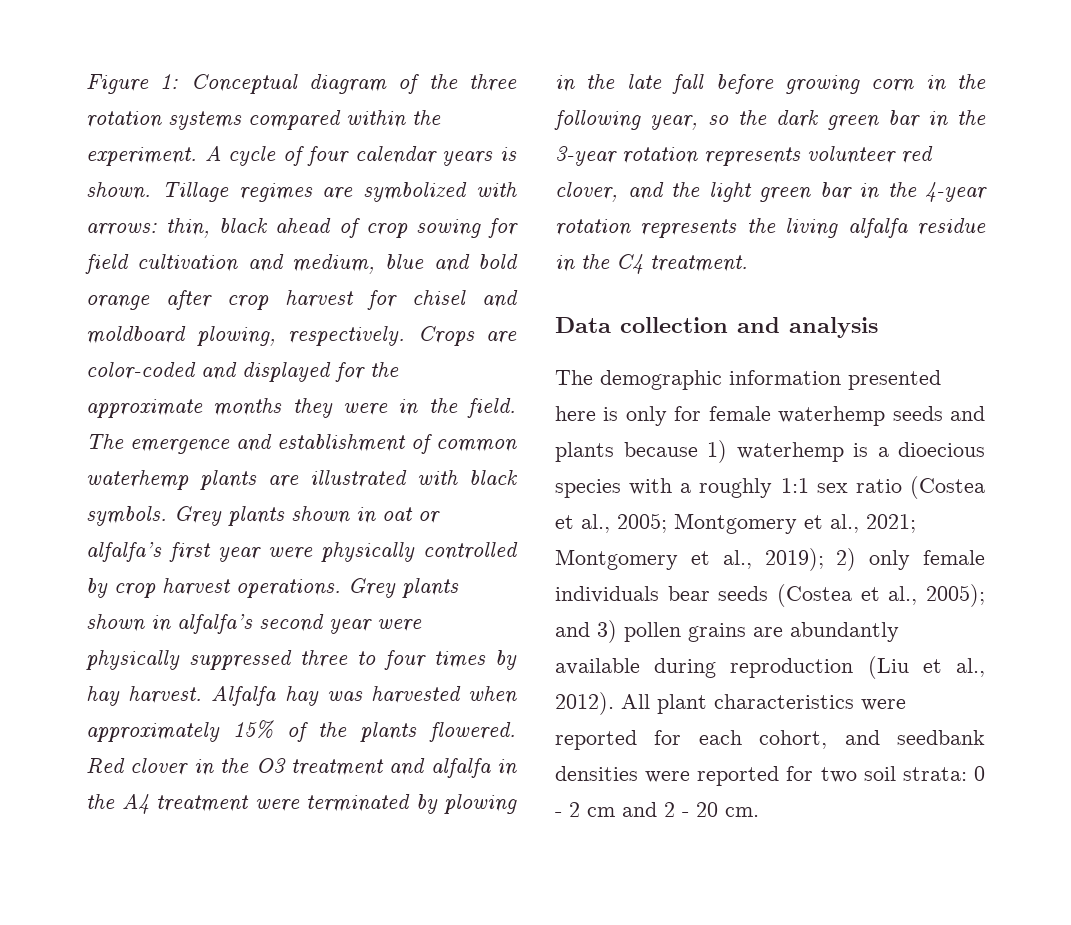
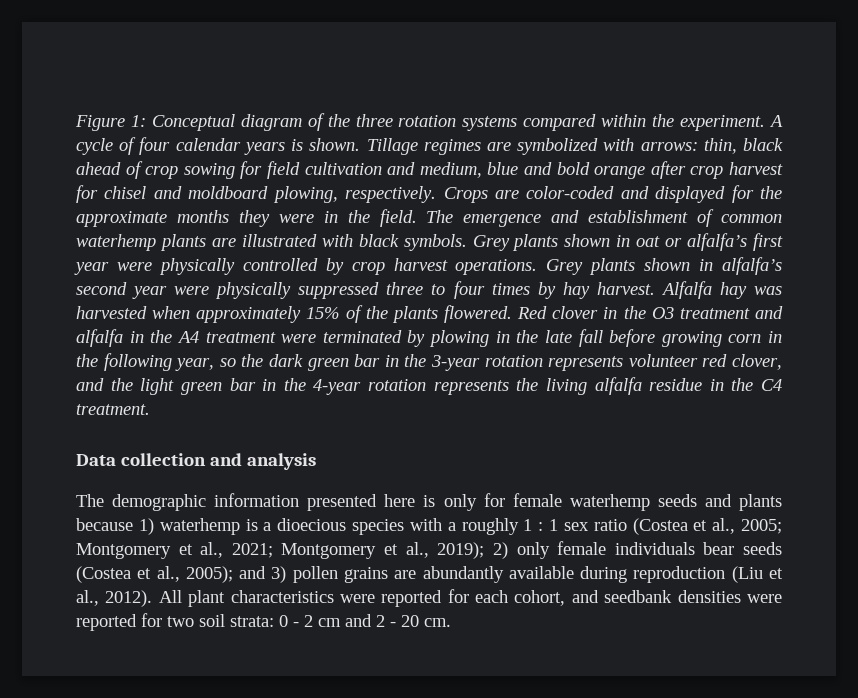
- The demographic information presented here is only for female waterhemp seeds and plants because 1) waterhemp is a dioecious species with a roughly 1:1 sex ratio (Costea et al., 2005; Montgomery et al., 2021; Montgomery et al., 2019); 2) only female individuals bear seeds (Costea et al., 2005); and 3) pollen grains are abundantly available during reproduction (Liu et al., 2012).
+ The demographic information presented here is only for female waterhemp seeds and plants because 1) waterhemp is a dioecious species with a roughly 1 : 1 sex ratio (Costea et al., 2005; Montgomery et al., 2021; Montgomery et al., 2019); 2) only female individuals bear seeds (Costea et al., 2005); and 3) pollen grains are abundantly available during reproduction (Liu et al., 2012).

